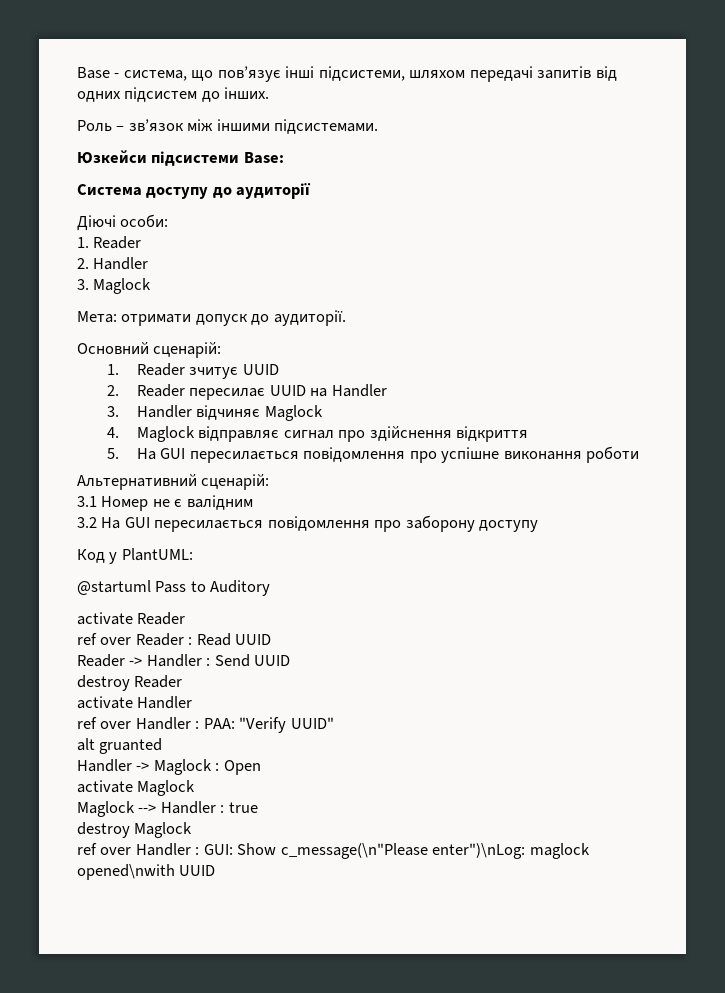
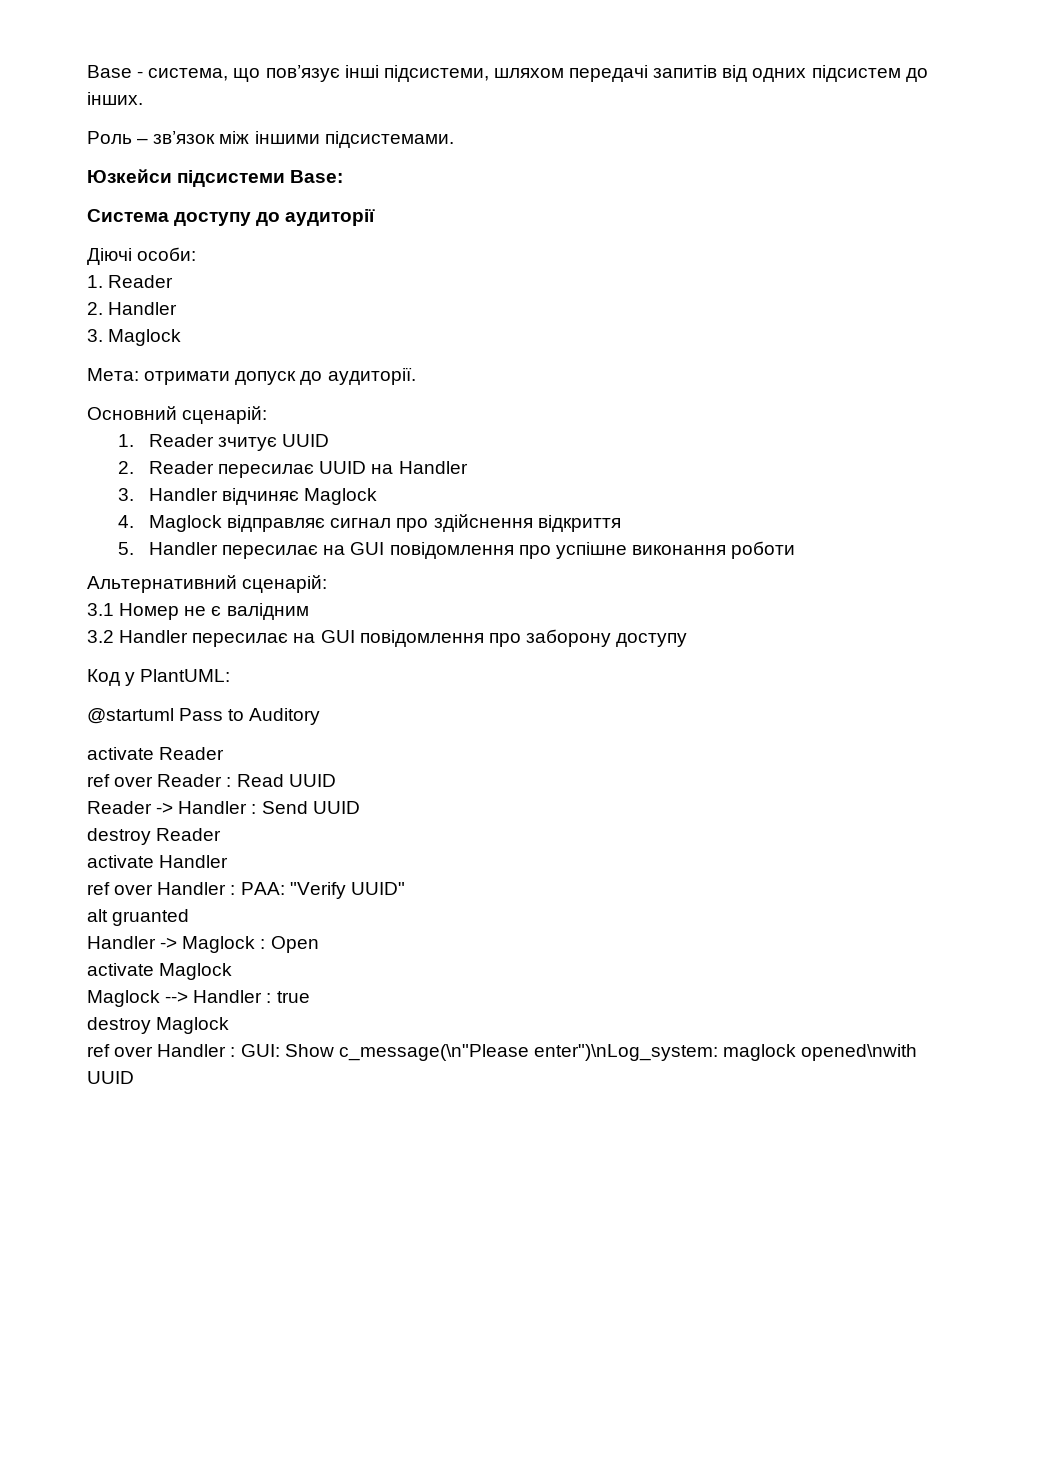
- 5. На GUI пересилається повідомлення про успішне виконання роботи
+ 5. Handler пересилає на GUI повідомлення про успішне виконання роботи
- 3.2 На GUI пересилається повідомлення про заборону доступу
+ 3.2 Handler пересилає на GUI повідомлення про заборону доступу
- ref over Handler : GUI: Show c_message(\n"Please enter")\nLog: maglock opened\nwith UUID
+ ref over Handler : GUI: Show c_message(\n"Please enter")\nLog_system: maglock opened\nwith UUID

